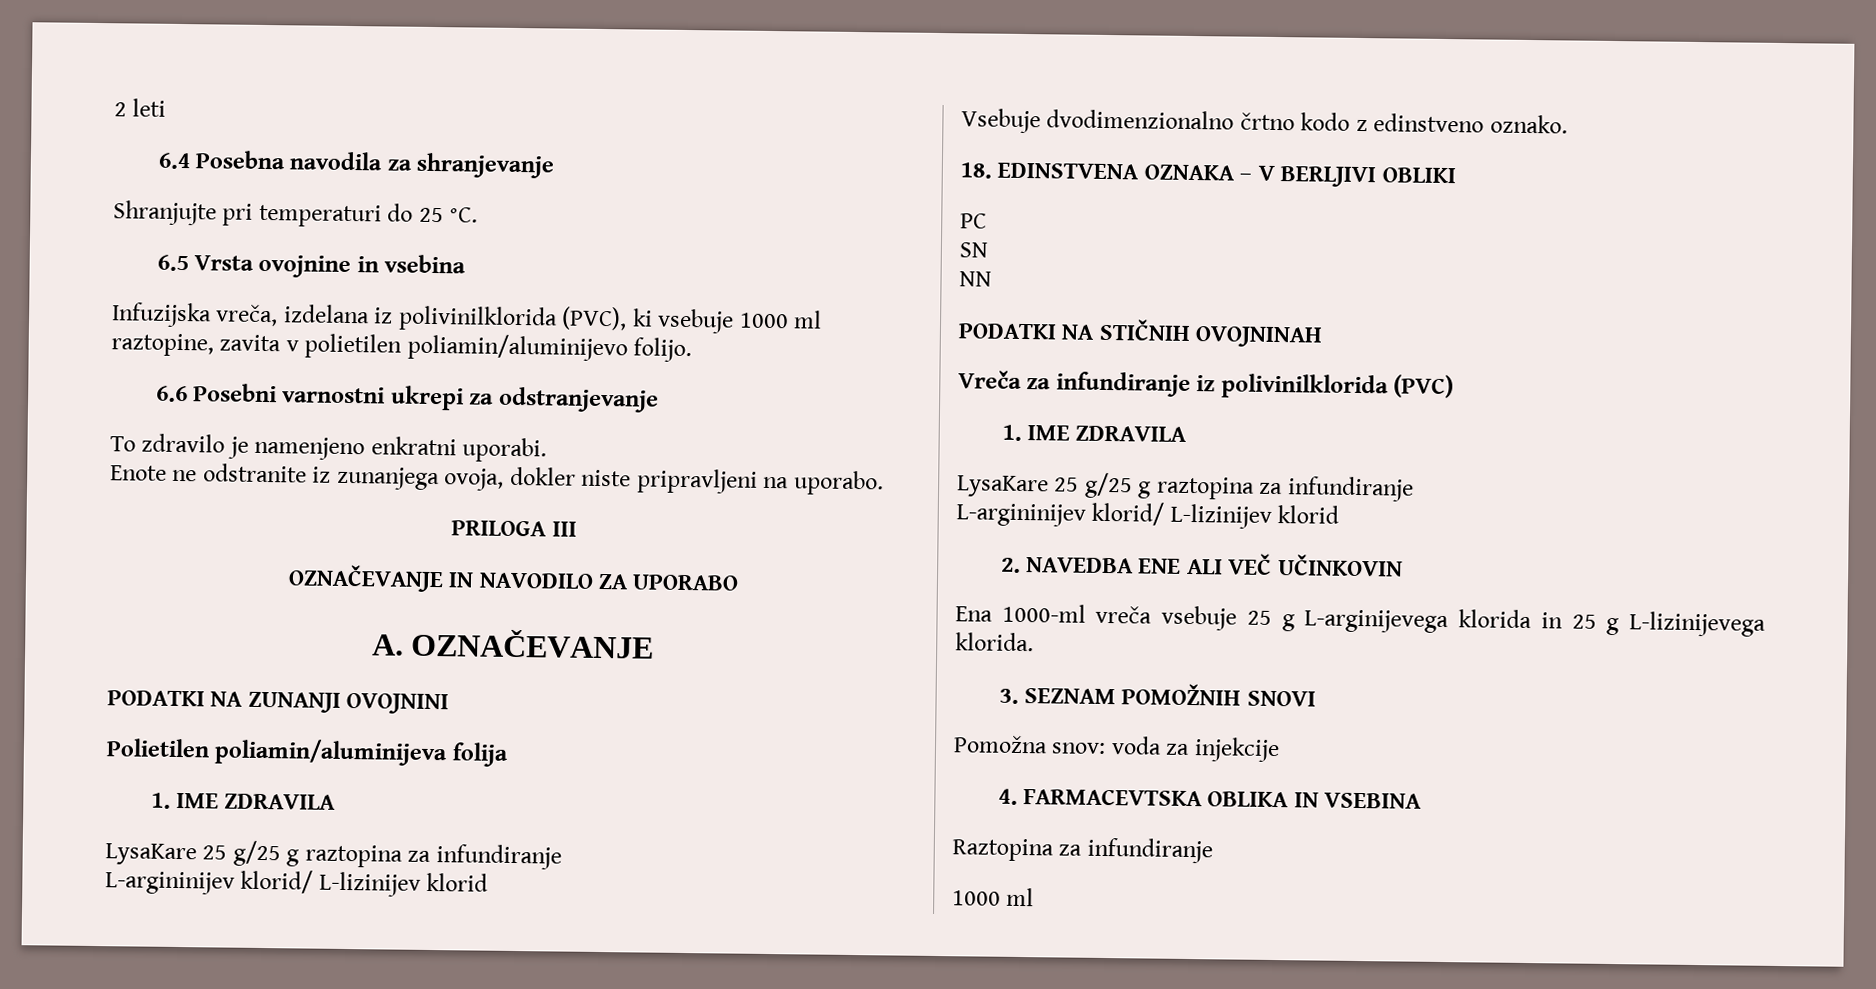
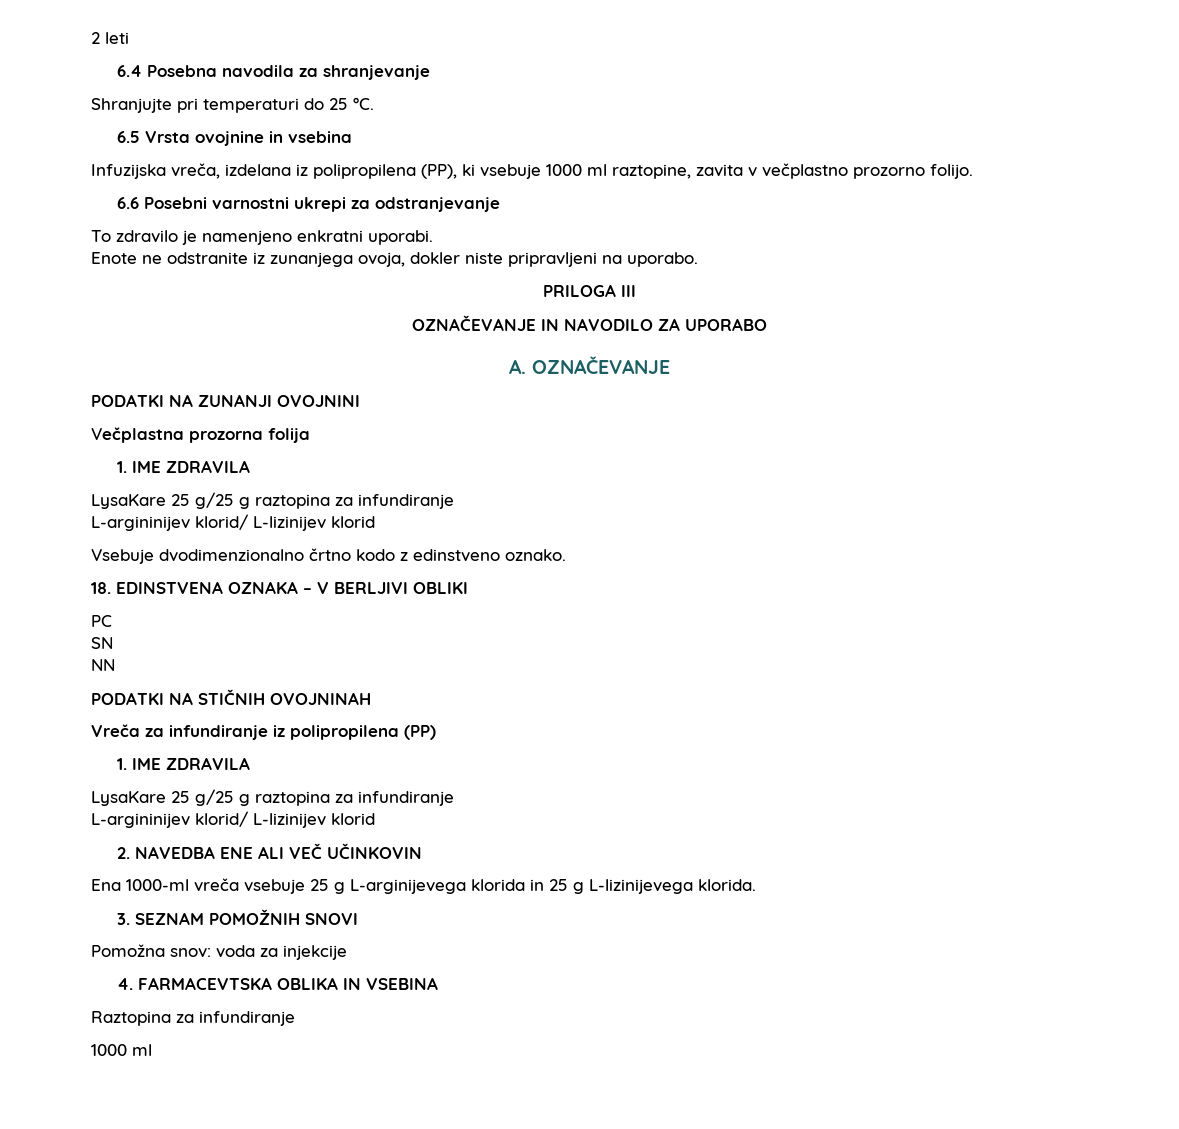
- Infuzijska vreča, izdelana iz polivinilklorida (PVC), ki vsebuje 1000 ml raztopine, zavita v polietilen poliamin/aluminijevo folijo.
+ Infuzijska vreča, izdelana iz polipropilena (PP), ki vsebuje 1000 ml raztopine, zavita v večplastno prozorno folijo.
- Polietilen poliamin/aluminijeva folija
+ Večplastna prozorna folija
- Vreča za infundiranje iz polivinilklorida (PVC)
+ Vreča za infundiranje iz polipropilena (PP)

